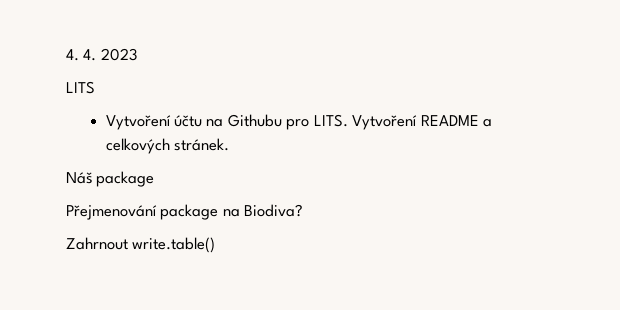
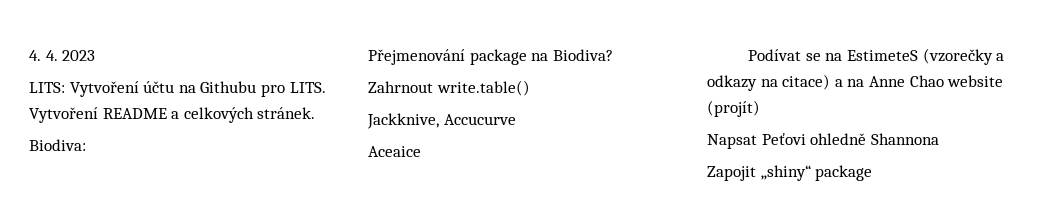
- LITS
- Vytvoření účtu na Githubu pro LITS.
+ LITS: Vytvoření účtu na Githubu pro LITS.
- Náš package
+ Biodiva:
+ Jackknive, Accucurve
+ Aceaice
+ Podívat se na EstimeteS (vzorečky a odkazy na citace) a na Anne Chao website (projít)
+ Napsat Peťovi ohledně Shannona
+ Zapojit „shiny“ package

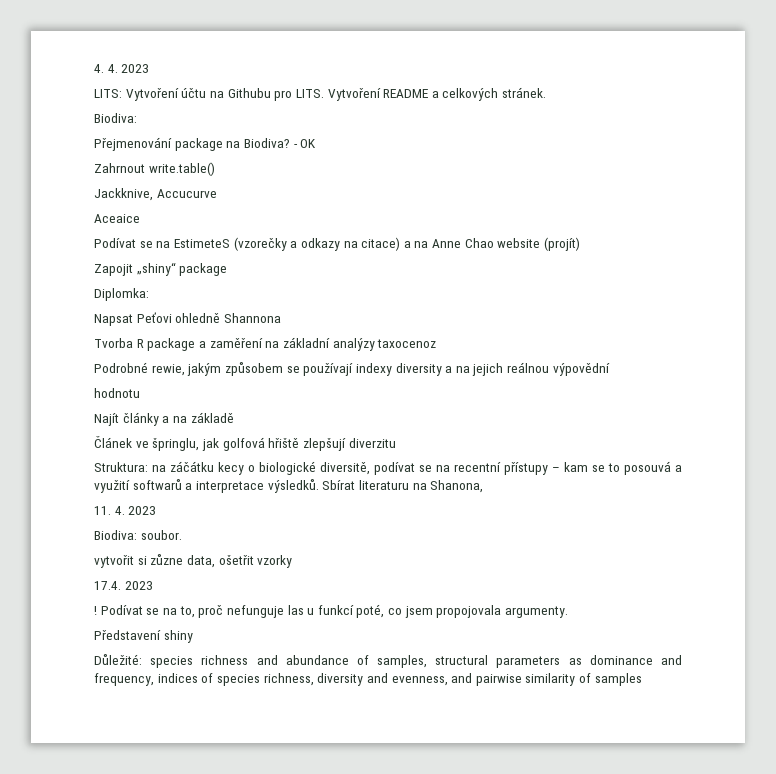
+ - OK
+ Zapojit „shiny“ package
+ Diplomka:
- Zapojit „shiny“ package
+ Tvorba R package a zaměření na základní analýzy taxocenoz
+ Podrobné rewie, jakým způsobem se používají indexy diversity a na jejich reálnou výpovědní
+ hodnotu
+ Najít články a na základě
+ Článek ve špringlu, jak golfová hřiště zlepšují diverzitu
+ Struktura: na záčátku kecy o biologické diversitě, podívat se na recentní přístupy – kam se to posouvá a využití softwarů a interpretace výsledků. Sbírat literaturu na Shanona,
+ 11. 4. 2023
+ Biodiva: soubor.
+ vytvořit si zůzne data, ošetřit vzorky
+ 17.4. 2023
+ ! Podívat se na to, proč nefunguje las u funkcí poté, co jsem propojovala argumenty.
+ Představení shiny
+ Důležité: species richness and abundance of samples, structural parameters as dominance and frequency, indices of species richness, diversity and evenness, and pairwise similarity of samples

